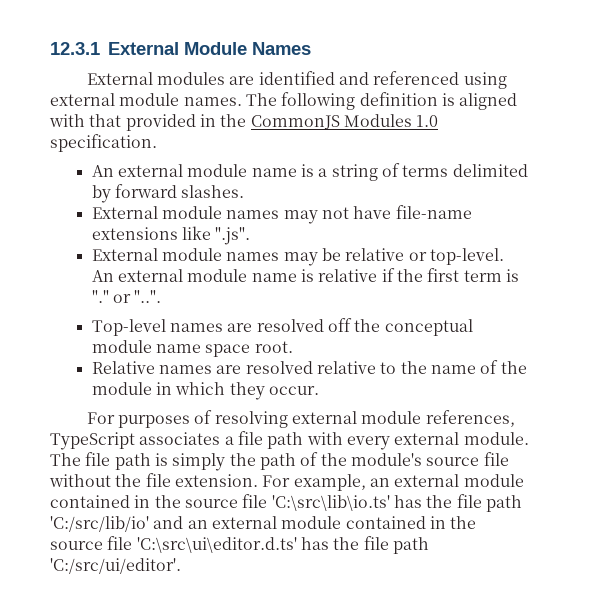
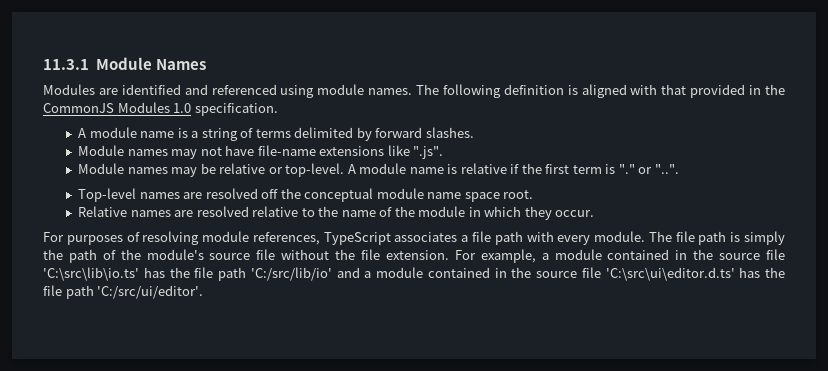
- 12.3.1 External Module Names
+ 11.3.1 Module Names
- External modules are identified and referenced using external module names.
+ Modules are identified and referenced using module names.
- An external module name is a string of terms delimited by forward slashes.
+ A module name is a string of terms delimited by forward slashes.
- External module names may not have file-name extensions like ".js".
+ Module names may not have file-name extensions like ".js".
- External module names may be relative or top-level.
+ Module names may be relative or top-level.
- An external module name is relative if the first term is "." or "..".
+ A module name is relative if the first term is "." or "..".
- For purposes of resolving external module references, TypeScript associates a file path with every external module.
+ For purposes of resolving module references, TypeScript associates a file path with every module.
- For example, an external module contained in the source file 'C:\src\lib\io.ts' has the file path 'C:/src/lib/io' and an external module contained in the source file 'C:\src\ui\editor.d.ts' has the file path 'C:/src/ui/editor'.
+ For example, a module contained in the source file 'C:\src\lib\io.ts' has the file path 'C:/src/lib/io' and a module contained in the source file 'C:\src\ui\editor.d.ts' has the file path 'C:/src/ui/editor'.

